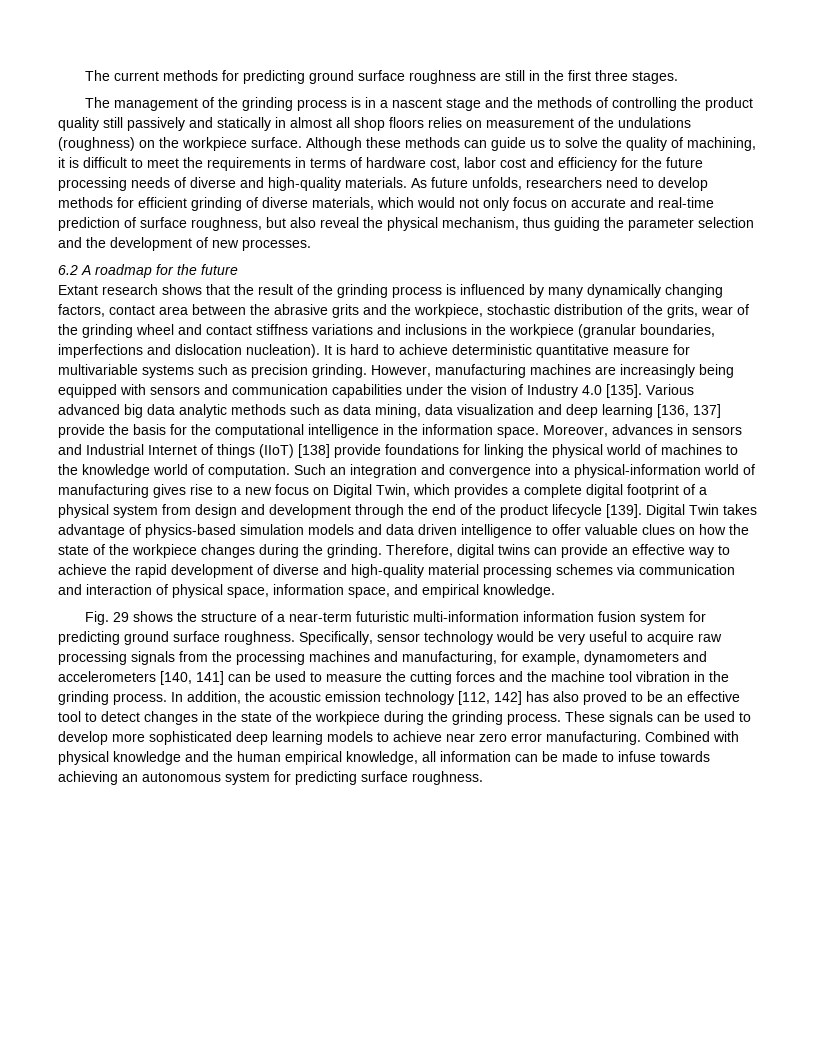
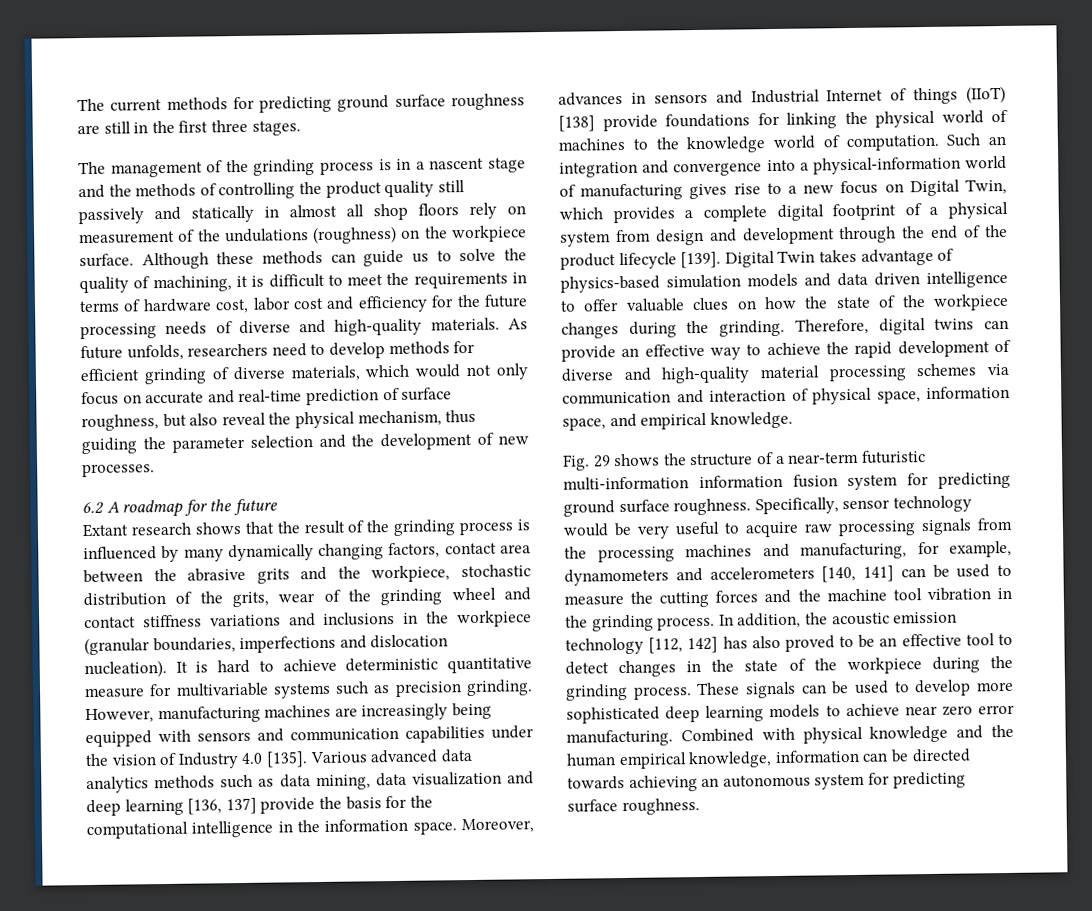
- The management of the grinding process is in a nascent stage and the methods of controlling the product quality still passively and statically in almost all shop floors relies on measurement of the undulations (roughness) on the workpiece surface.
+ The management of the grinding process is in a nascent stage and the methods of controlling the product quality still passively and statically in almost all shop floors rely on measurement of the undulations (roughness) on the workpiece surface.
- Various advanced big data analytic methods such as data mining, data visualization and deep learning [136, 137] provide the basis for the computational intelligence in the information space.
+ Various advanced data analytics methods such as data mining, data visualization and deep learning [136, 137] provide the basis for the computational intelligence in the information space.
- Combined with physical knowledge and the human empirical knowledge, all information can be made to infuse towards achieving an autonomous system for predicting surface roughness.
+ Combined with physical knowledge and the human empirical knowledge, information can be directed towards achieving an autonomous system for predicting surface roughness.

